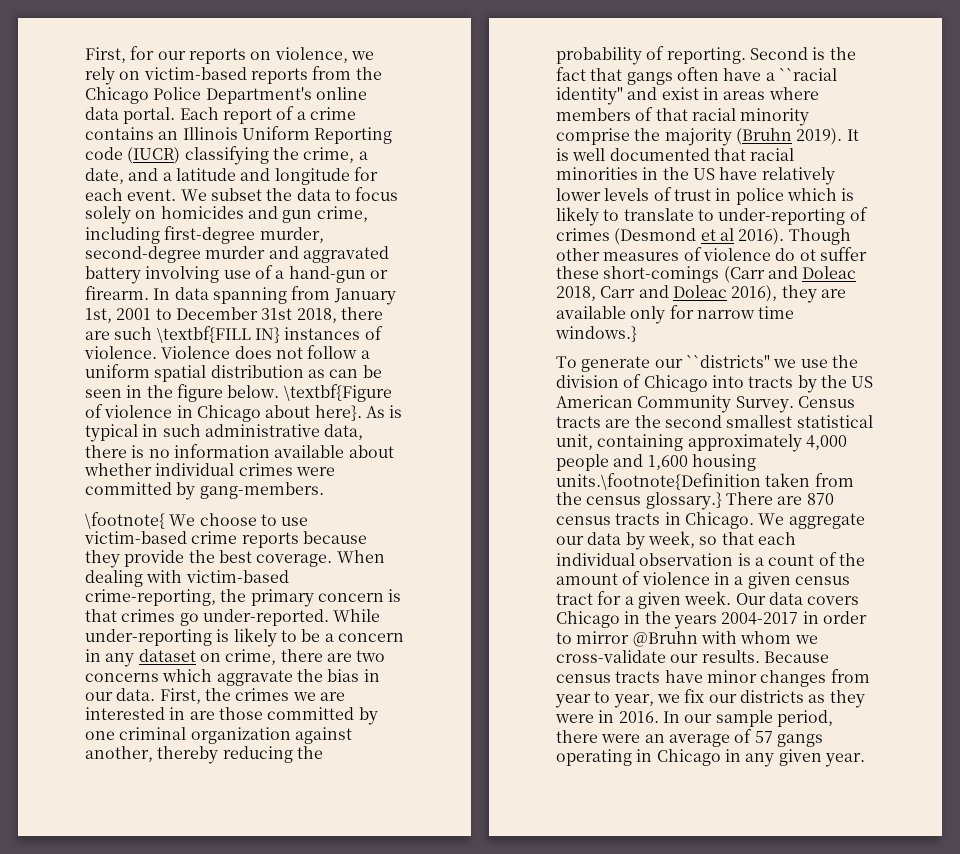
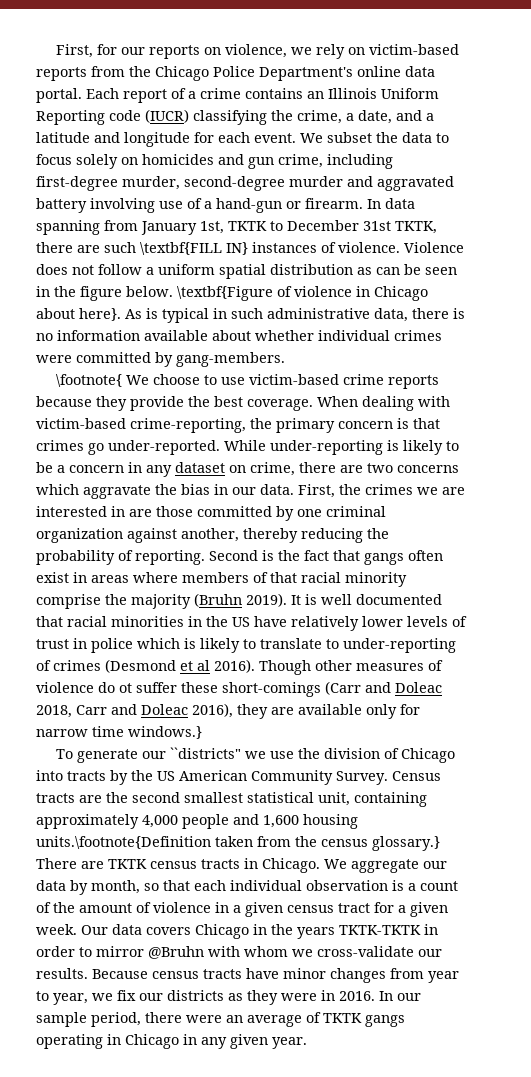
- In data spanning from January 1st, 2001 to December 31st 2018, there are such \textbf{FILL IN} instances of violence.
+ In data spanning from January 1st, TKTK to December 31st TKTK, there are such \textbf{FILL IN} instances of violence.
- Second is the fact that gangs often have a ``racial identity" and exist in areas where members of that racial minority comprise the majority (Bruhn 2019).
+ Second is the fact that gangs often exist in areas where members of that racial minority comprise the majority (Bruhn 2019).
- Census tracts are the second smallest statistical unit, containing approximately 4,000 people and 1,600 housing units.\footnote{Definition taken from the census glossary.} There are 870 census tracts in Chicago.
+ Census tracts are the second smallest statistical unit, containing approximately 4,000 people and 1,600 housing units.\footnote{Definition taken from the census glossary.} There are TKTK census tracts in Chicago.
- We aggregate our data by week, so that each individual observation is a count of the amount of violence in a given census tract for a given week.
+ We aggregate our data by month, so that each individual observation is a count of the amount of violence in a given census tract for a given week.
- Our data covers Chicago in the years 2004-2017 in order to mirror @Bruhn with whom we cross-validate our results.
+ Our data covers Chicago in the years TKTK-TKTK in order to mirror @Bruhn with whom we cross-validate our results.
- In our sample period, there were an average of 57 gangs operating in Chicago in any given year.
+ In our sample period, there were an average of TKTK gangs operating in Chicago in any given year.

